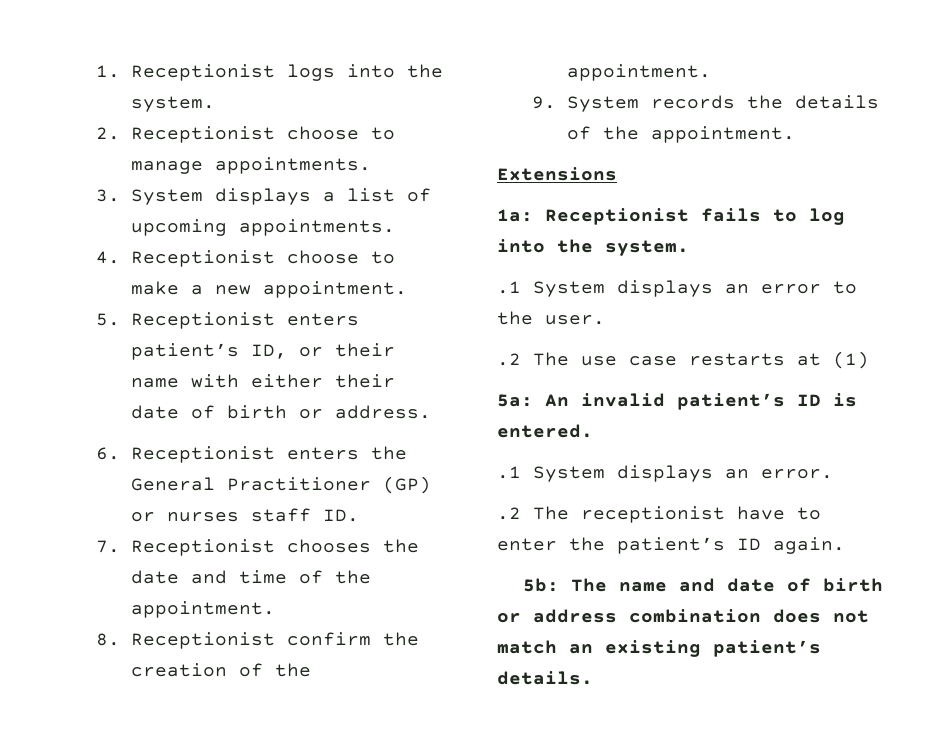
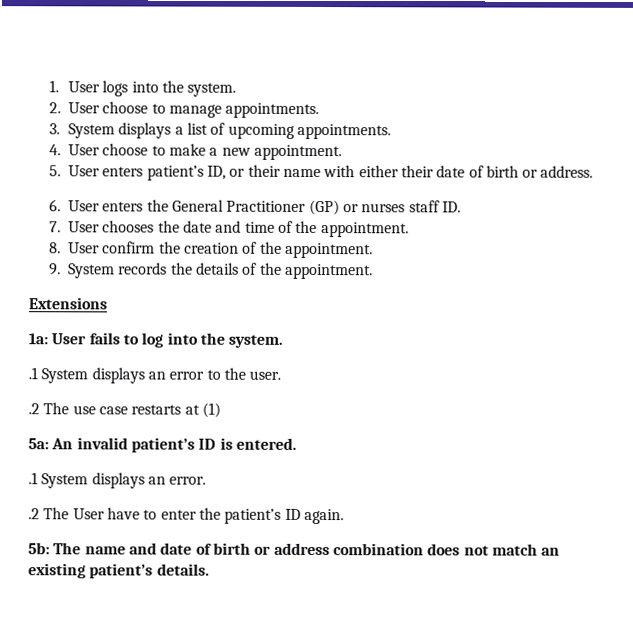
- 1. Receptionist logs into the system.
+ 1. User logs into the system.
- 2. Receptionist choose to manage appointments.
+ 2. User choose to manage appointments.
- 4. Receptionist choose to make a new appointment.
+ 4. User choose to make a new appointment.
- 5. Receptionist enters patient’s ID, or their name with either their date of birth or address.
+ 5. User enters patient’s ID, or their name with either their date of birth or address.
- 6. Receptionist enters the General Practitioner (GP) or nurses staff ID.
+ 6. User enters the General Practitioner (GP) or nurses staff ID.
- 7. Receptionist chooses the date and time of the appointment.
+ 7. User chooses the date and time of the appointment.
- 8. Receptionist confirm the creation of the appointment.
+ 8. User confirm the creation of the appointment.
- 1a: Receptionist fails to log into the system.
+ 1a: User fails to log into the system.
- .2 The receptionist have to enter the patient’s ID again.
+ .2 The User have to enter the patient’s ID again.

